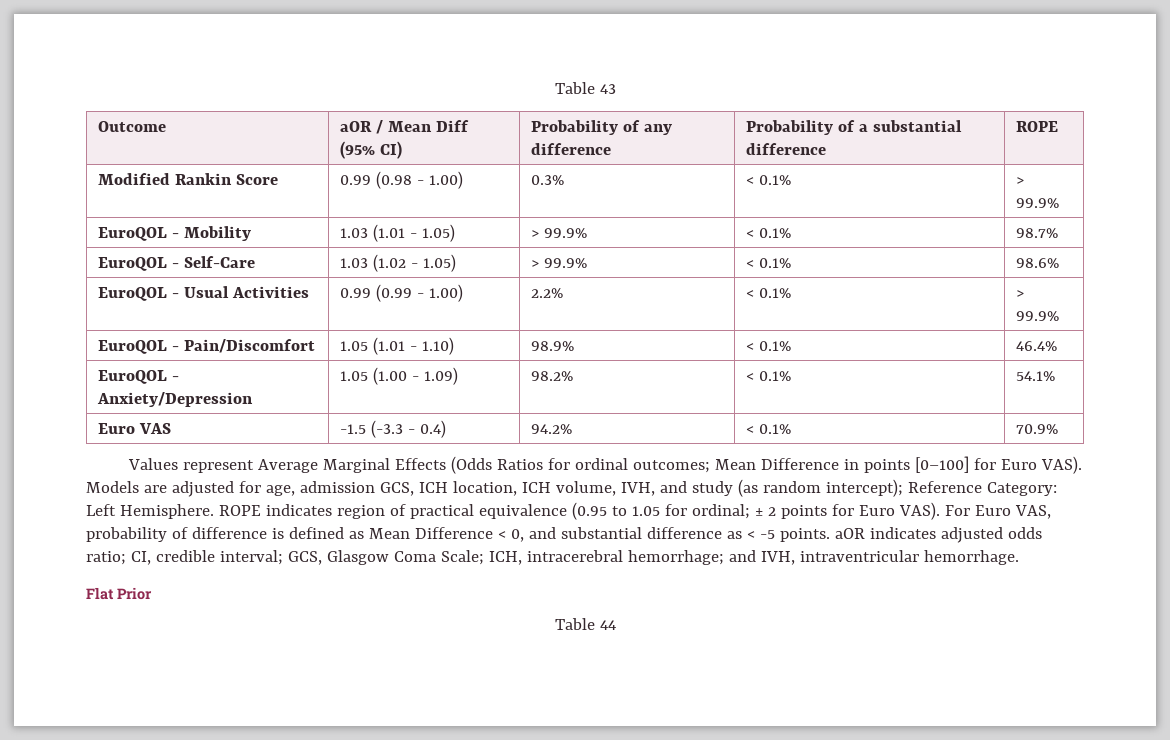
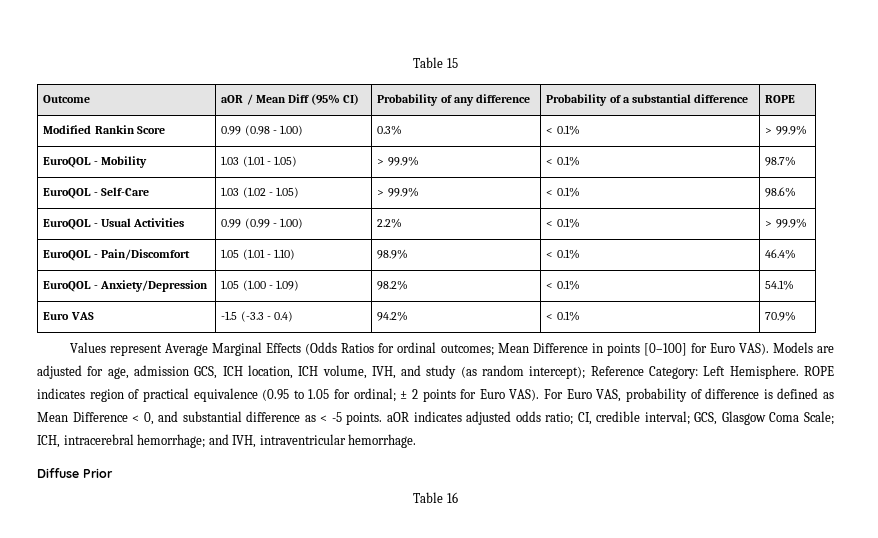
- Table 43
+ Table 15
- Flat Prior
+ Diffuse Prior
- Table 44
+ Table 16

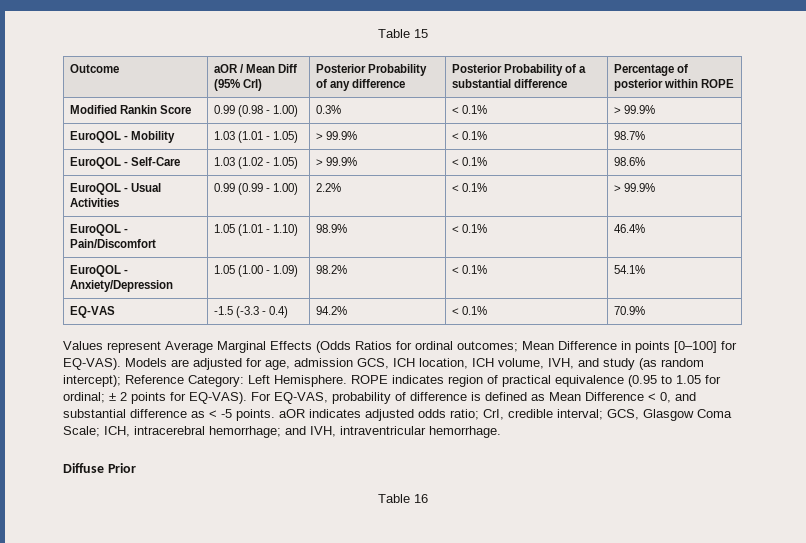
- Outcome | aOR / Mean Diff (95% CI) | Probability of any difference | Probability of a substantial difference | ROPE
+ Outcome | aOR / Mean Diff (95% CrI) | Posterior Probability of any difference | Posterior Probability of a substantial difference | Percentage of posterior within ROPE
- Euro VAS | -1.5 (-3.3 - 0.4) | 94.2% | < 0.1% | 70.9%
+ EQ-VAS | -1.5 (-3.3 - 0.4) | 94.2% | < 0.1% | 70.9%
- Values represent Average Marginal Effects (Odds Ratios for ordinal outcomes; Mean Difference in points [0–100] for Euro VAS).
+ Values represent Average Marginal Effects (Odds Ratios for ordinal outcomes; Mean Difference in points [0–100] for EQ-VAS).
- ROPE indicates region of practical equivalence (0.95 to 1.05 for ordinal; ± 2 points for Euro VAS). For Euro VAS, probability of difference is defined as Mean Difference < 0, and substantial difference as < -5 points. aOR indicates adjusted odds ratio; CI, credible interval; GCS, Glasgow Coma Scale; ICH, intracerebral hemorrhage; and IVH, intraventricular hemorrhage.
+ ROPE indicates region of practical equivalence (0.95 to 1.05 for ordinal; ± 2 points for EQ-VAS). For EQ-VAS, probability of difference is defined as Mean Difference < 0, and substantial difference as < -5 points. aOR indicates adjusted odds ratio; CrI, credible interval; GCS, Glasgow Coma Scale; ICH, intracerebral hemorrhage; and IVH, intraventricular hemorrhage.

